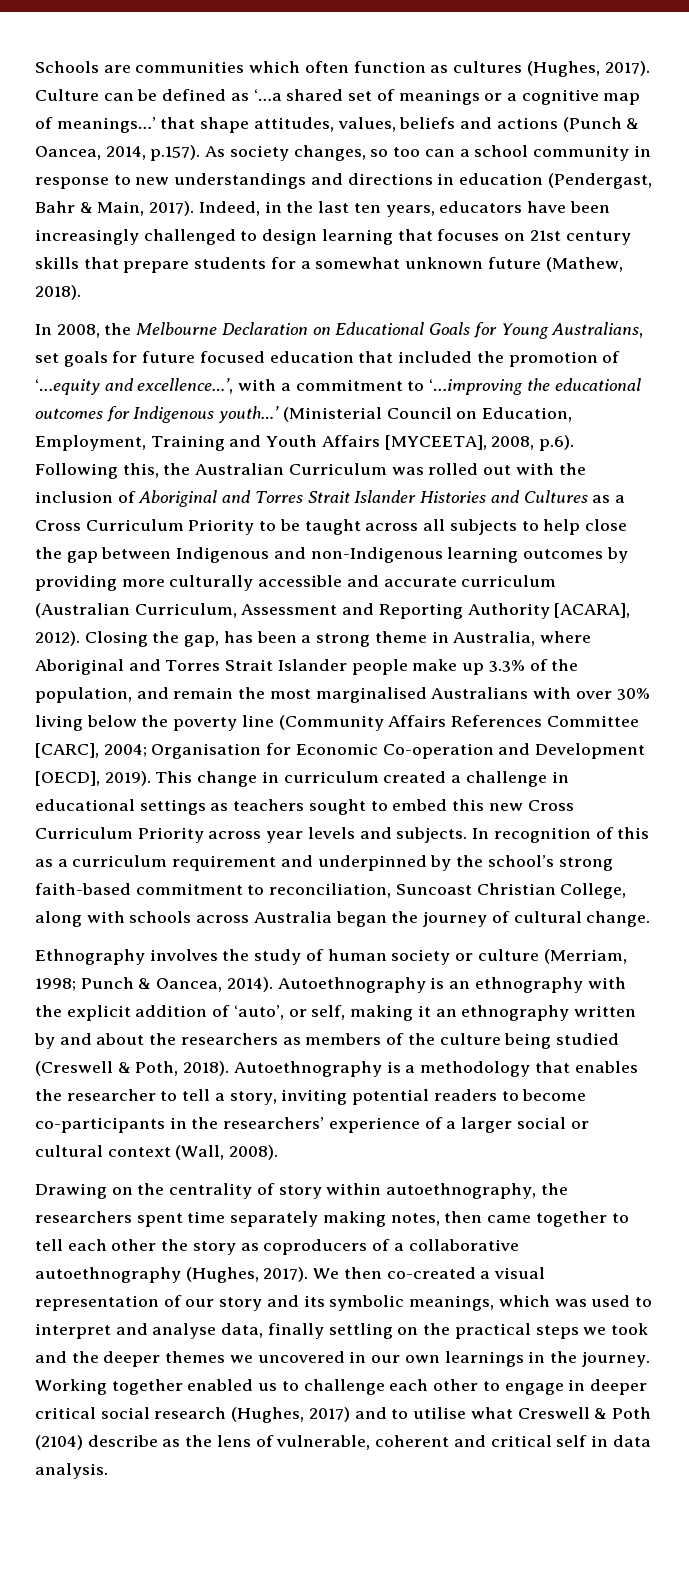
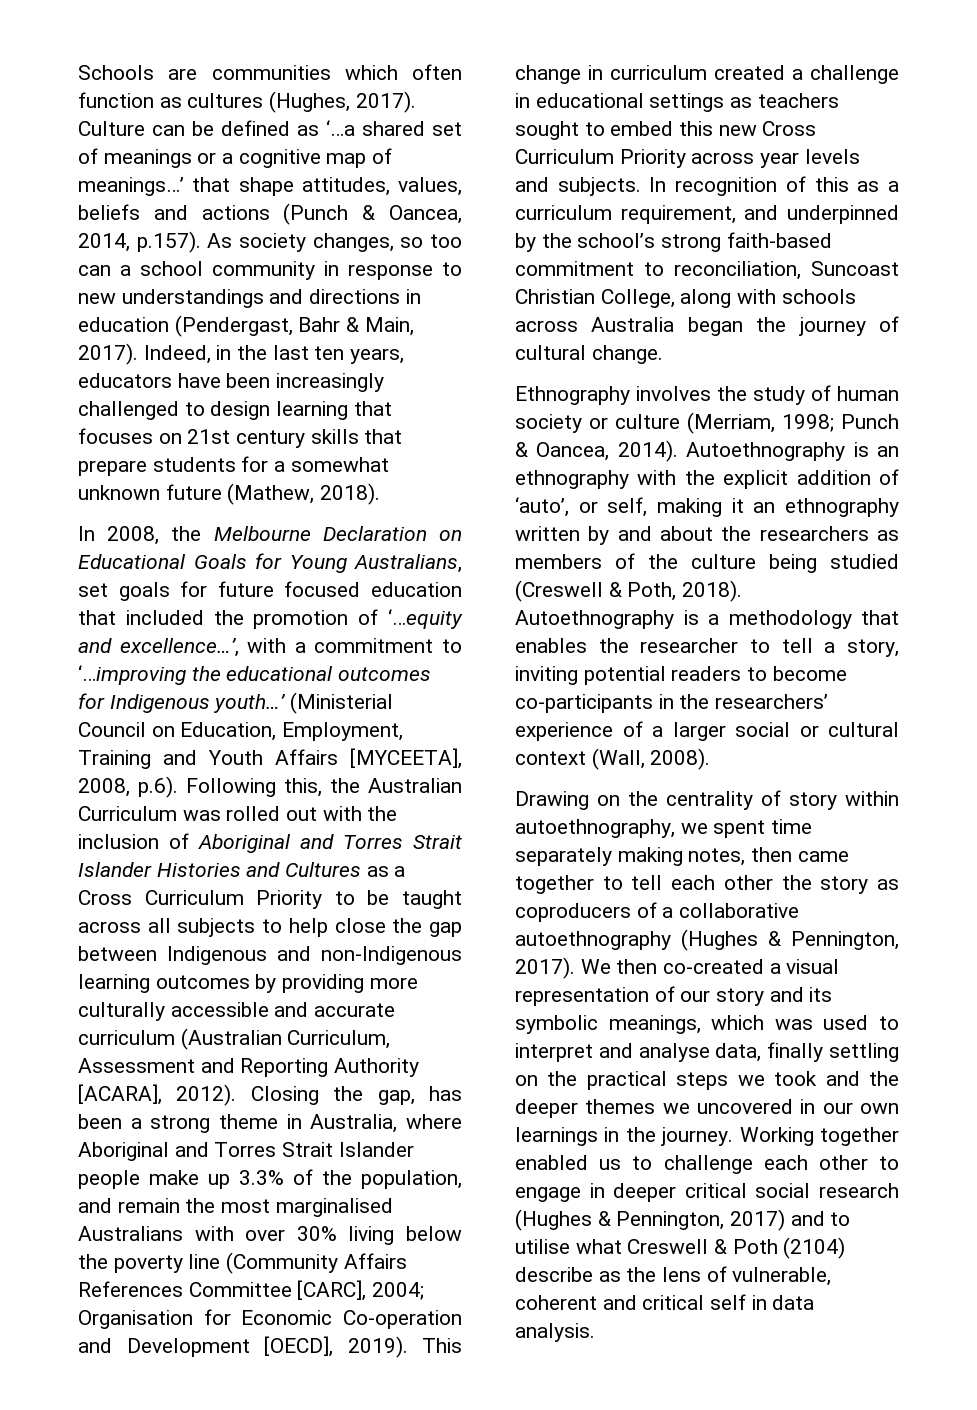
- In recognition of this as a curriculum requirement and underpinned by the school’s strong faith-based commitment to reconciliation, Suncoast Christian College, along with schools across Australia began the journey of cultural change.
+ In recognition of this as a curriculum requirement, and underpinned by the school’s strong faith-based commitment to reconciliation, Suncoast Christian College, along with schools across Australia began the journey of cultural change.
- Drawing on the centrality of story within autoethnography, the researchers spent time separately making notes, then came together to tell each other the story as coproducers of a collaborative autoethnography (Hughes, 2017).
+ Drawing on the centrality of story within autoethnography, we spent time separately making notes, then came together to tell each other the story as coproducers of a collaborative autoethnography (Hughes & Pennington, 2017).
- Working together enabled us to challenge each other to engage in deeper critical social research (Hughes, 2017) and to utilise what Creswell & Poth (2104) describe as the lens of vulnerable, coherent and critical self in data analysis.
+ Working together enabled us to challenge each other to engage in deeper critical social research (Hughes & Pennington, 2017) and to utilise what Creswell & Poth (2104) describe as the lens of vulnerable, coherent and critical self in data analysis.

